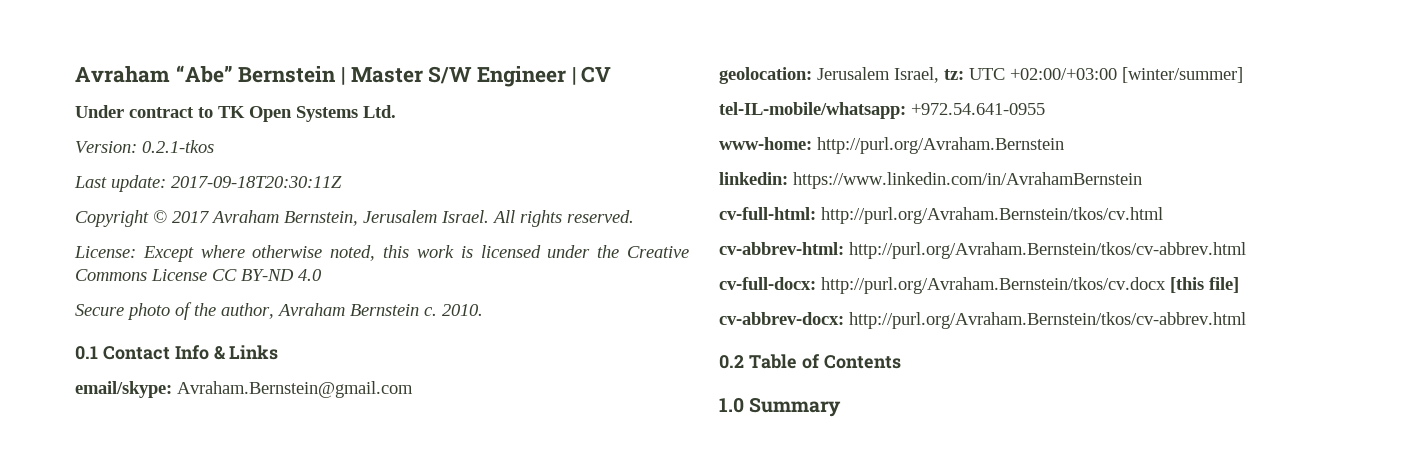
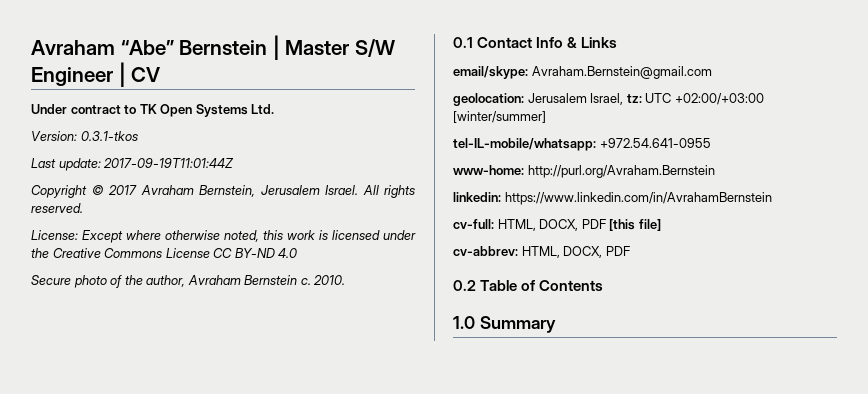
- Version: 0.2.1-tkos
+ Version: 0.3.1-tkos
- Last update: 2017-09-18T20:30:11Z
+ Last update: 2017-09-19T11:01:44Z
- cv-full-html: http://purl.org/Avraham.Bernstein/tkos/cv.html
- cv-abbrev-html: http://purl.org/Avraham.Bernstein/tkos/cv-abbrev.html
- cv-full-docx: http://purl.org/Avraham.Bernstein/tkos/cv.docx [this file]
- cv-abbrev-docx: http://purl.org/Avraham.Bernstein/tkos/cv-abbrev.html
+ cv-full: HTML, DOCX, PDF [this file]
+ cv-abbrev: HTML, DOCX, PDF

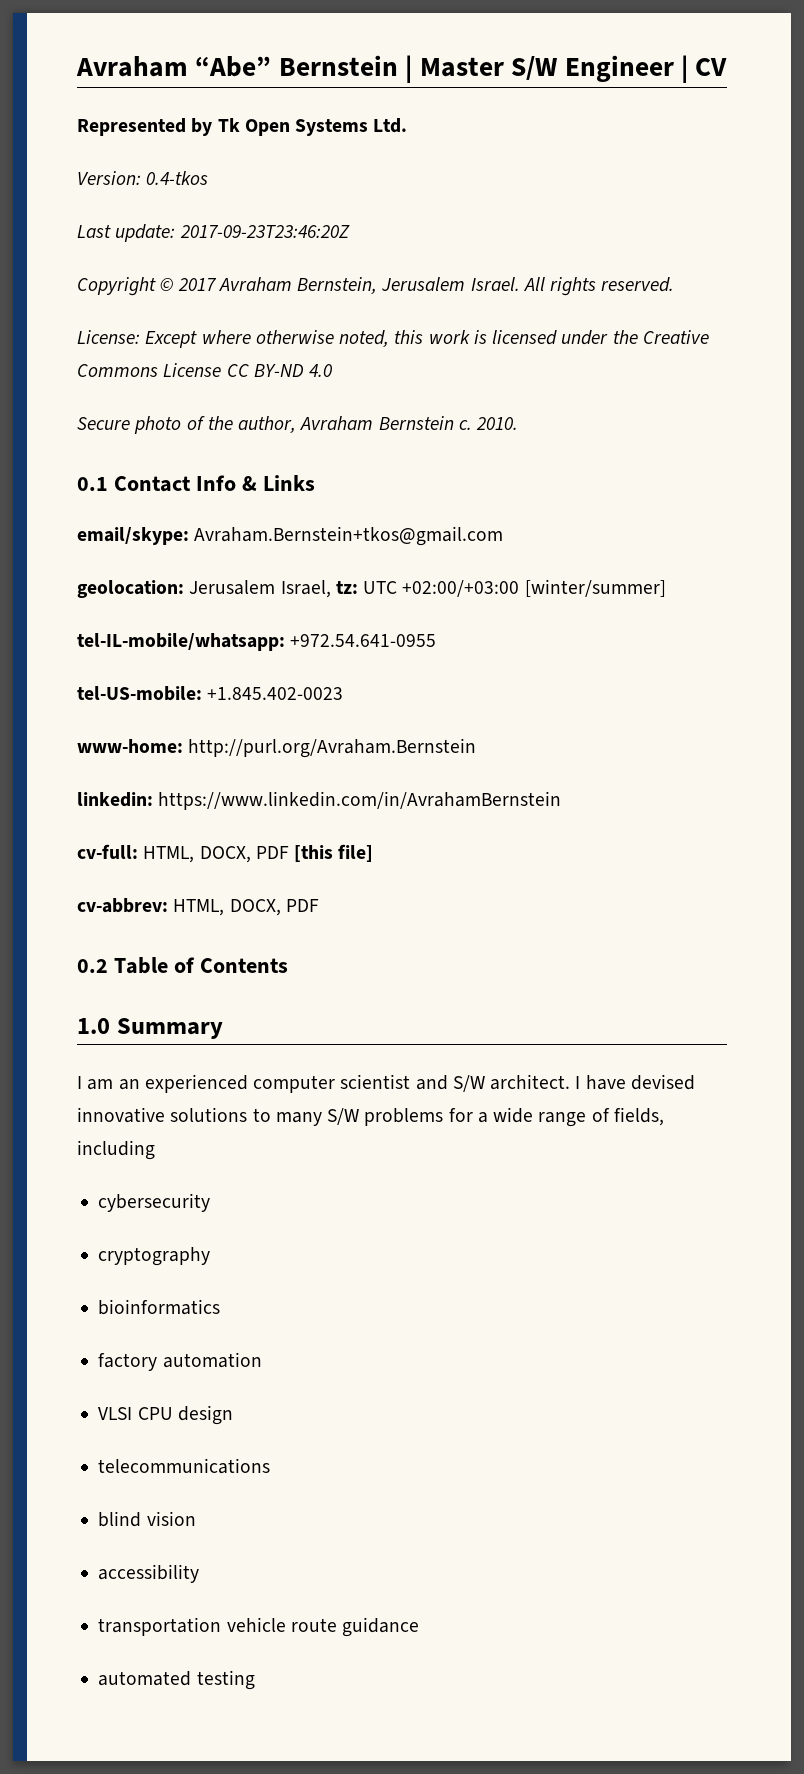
- Under contract to TK Open Systems Ltd.
+ Represented by Tk Open Systems Ltd.
- Version: 0.3.1-tkos
+ Version: 0.4-tkos
- Last update: 2017-09-19T11:01:44Z
+ Last update: 2017-09-23T23:46:20Z
- email/skype: Avraham.Bernstein@gmail.com
+ email/skype: Avraham.Bernstein+tkos@gmail.com
+ tel-US-mobile: +1.845.402-0023
+ I am an experienced computer scientist and S/W architect. I have devised innovative solutions to many S/W problems for a wide range of fields, including
+ cybersecurity
+ cryptography
+ bioinformatics
+ factory automation
+ VLSI CPU design
+ telecommunications
+ blind vision
+ accessibility
+ transportation vehicle route guidance
+ automated testing

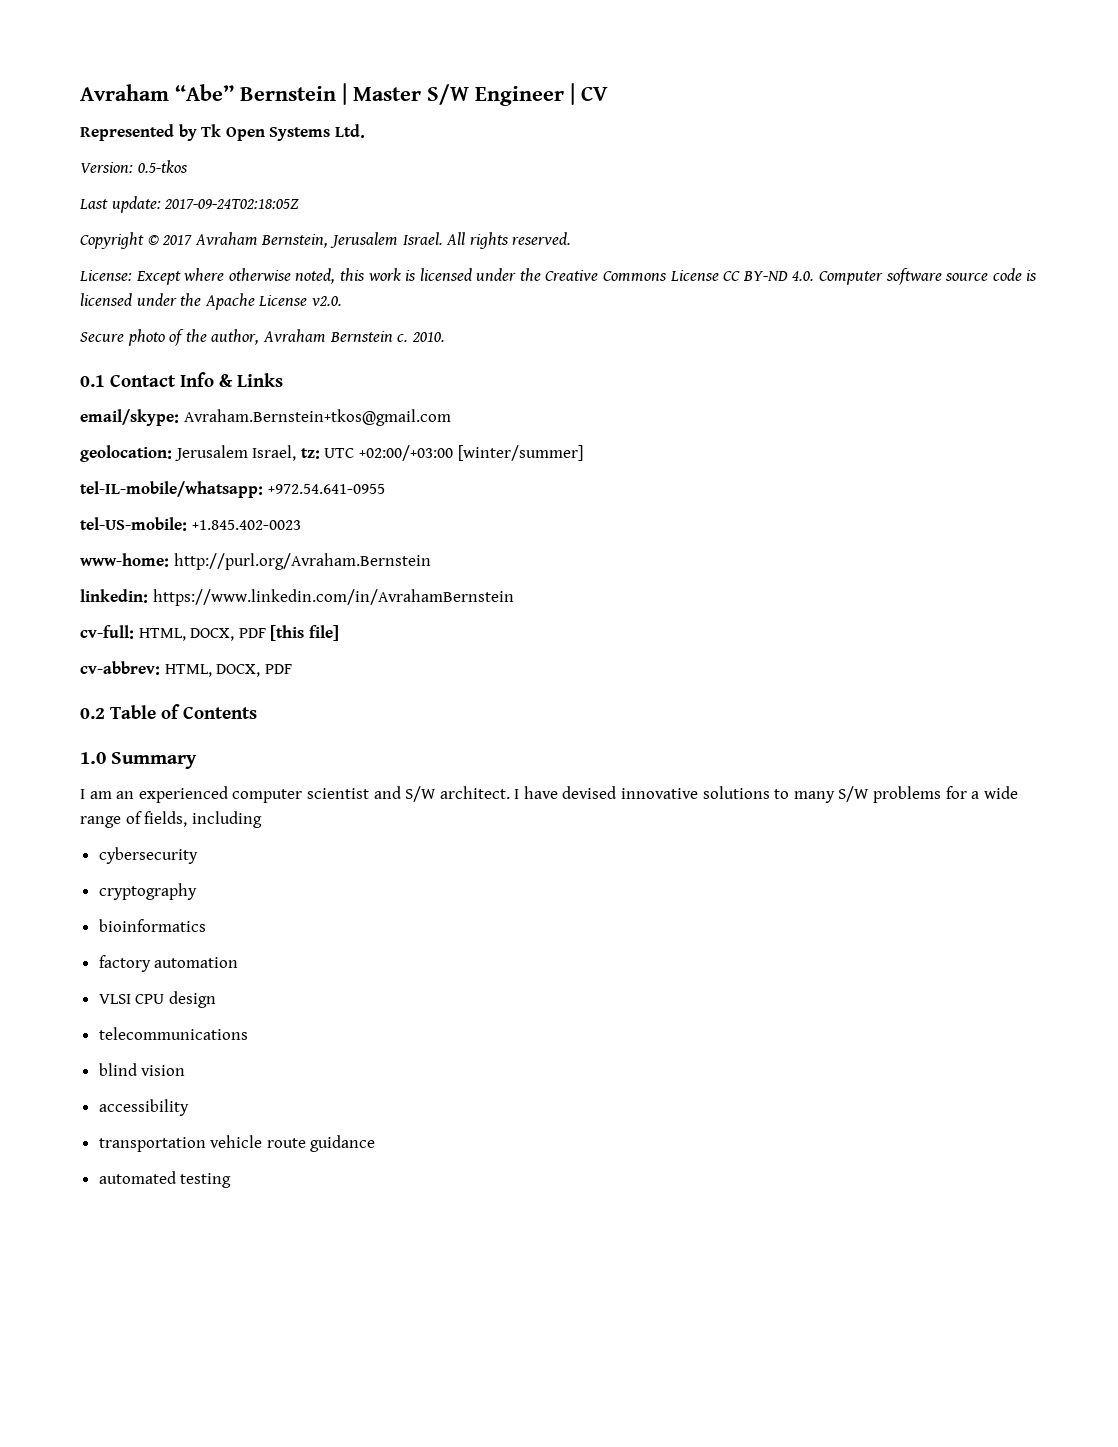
- Version: 0.4-tkos
+ Version: 0.5-tkos
- Last update: 2017-09-23T23:46:20Z
+ Last update: 2017-09-24T02:18:05Z
- License: Except where otherwise noted, this work is licensed under the Creative Commons License CC BY-ND 4.0
+ License: Except where otherwise noted, this work is licensed under the Creative Commons License CC BY-ND 4.0. Computer software source code is licensed under the Apache License v2.0.

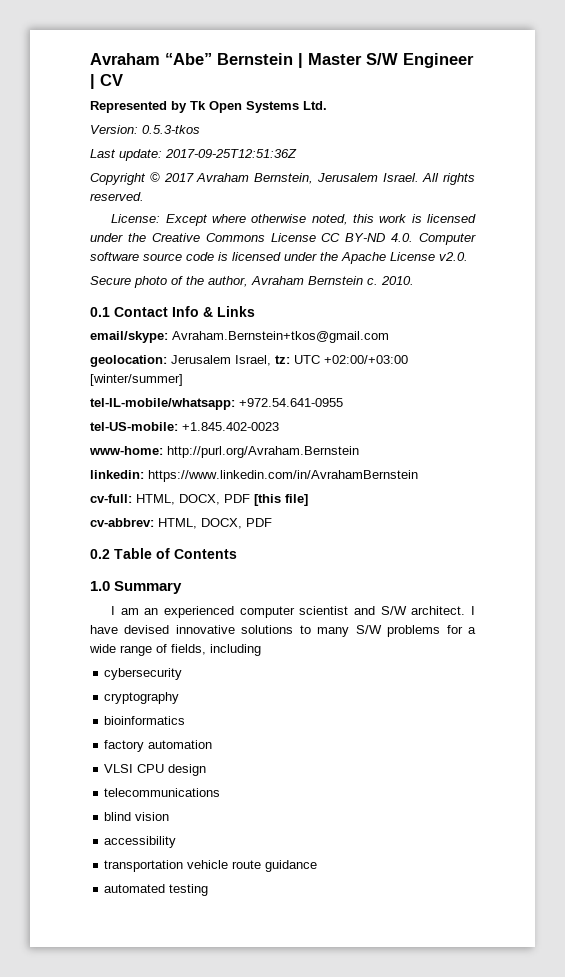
- Version: 0.5-tkos
+ Version: 0.5.3-tkos
- Last update: 2017-09-24T02:18:05Z
+ Last update: 2017-09-25T12:51:36Z

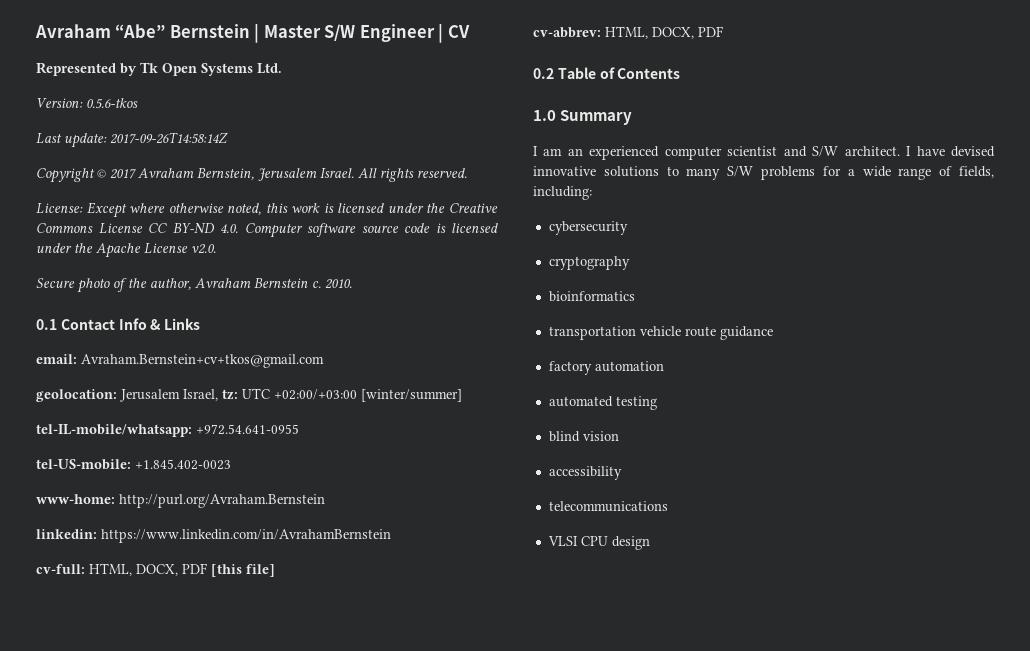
- Version: 0.5.3-tkos
+ Version: 0.5.6-tkos
- Last update: 2017-09-25T12:51:36Z
+ Last update: 2017-09-26T14:58:14Z
- email/skype: Avraham.Bernstein+tkos@gmail.com
+ email: Avraham.Bernstein+cv+tkos@gmail.com
- I have devised innovative solutions to many S/W problems for a wide range of fields, including
+ I have devised innovative solutions to many S/W problems for a wide range of fields, including:
+ transportation vehicle route guidance
  factory automation
- VLSI CPU design
- telecommunications
+ automated testing
  blind vision
  accessibility
- transportation vehicle route guidance
- automated testing
+ telecommunications
+ VLSI CPU design

